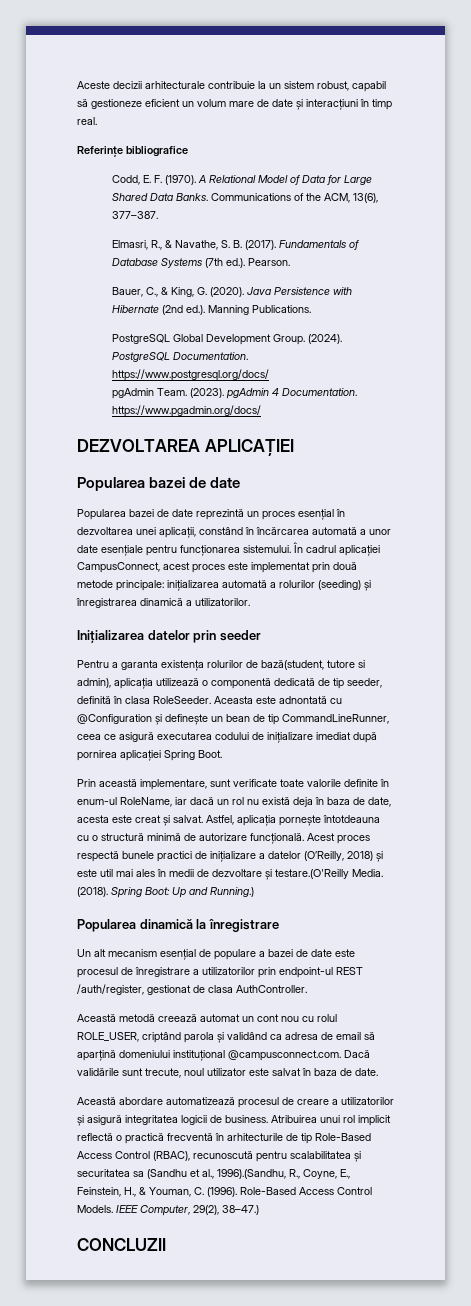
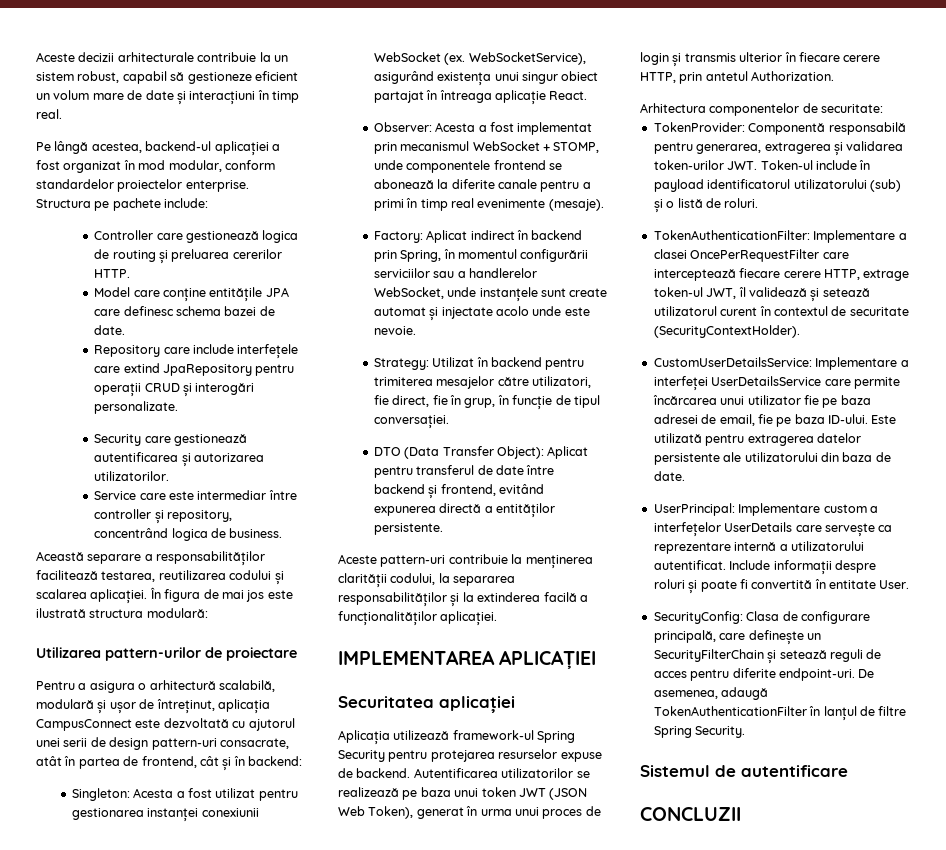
- Referințe bibliografice
- Codd, E. F. (1970). A Relational Model of Data for Large Shared Data Banks. Communications of the ACM, 13(6), 377–387.
- Elmasri, R., & Navathe, S. B. (2017). Fundamentals of Database Systems (7th ed.). Pearson.
- Bauer, C., & King, G. (2020). Java Persistence with Hibernate (2nd ed.). Manning Publications.
- PostgreSQL Global Development Group. (2024). PostgreSQL Documentation. https://www.postgresql.org/docs/
- pgAdmin Team. (2023). pgAdmin 4 Documentation. https://www.pgadmin.org/docs/
- DEZVOLTAREA APLICAȚIEI
- Popularea bazei de date
- Popularea bazei de date reprezintă un proces esențial în dezvoltarea unei aplicații, constând în încărcarea automată a unor date esențiale pentru funcționarea sistemului. În cadrul aplicației CampusConnect, acest proces este implementat prin două metode principale: inițializarea automată a rolurilor (seeding) și înregistrarea dinamică a utilizatorilor.
- Inițializarea datelor prin seeder
- Pentru a garanta existența rolurilor de bază(student, tutore si admin), aplicația utilizează o componentă dedicată de tip seeder, definită în clasa RoleSeeder. Aceasta este adnontată cu @Configuration și definește un bean de tip CommandLineRunner, ceea ce asigură executarea codului de inițializare imediat după pornirea aplicației Spring Boot.
- Prin această implementare, sunt verificate toate valorile definite în enum-ul RoleName, iar dacă un rol nu există deja în baza de date, acesta este creat și salvat. Astfel, aplicația pornește întotdeauna cu o structură minimă de autorizare funcțională. Acest proces respectă bunele practici de inițializare a datelor (O’Reilly, 2018) și este util mai ales în medii de dezvoltare și testare.(O'Reilly Media. (2018). Spring Boot: Up and Running.)
- Popularea dinamică la înregistrare
- Un alt mecanism esențial de populare a bazei de date este procesul de înregistrare a utilizatorilor prin endpoint-ul REST /auth/register, gestionat de clasa AuthController.
- Această metodă creează automat un cont nou cu rolul ROLE_USER, criptând parola și validând ca adresa de email să aparțină domeniului instituțional @campusconnect.com. Dacă validările sunt trecute, noul utilizator este salvat în baza de date.
- Această abordare automatizează procesul de creare a utilizatorilor și asigură integritatea logicii de business. Atribuirea unui rol implicit reflectă o practică frecventă în arhitecturile de tip Role-Based Access Control (RBAC), recunoscută pentru scalabilitatea și securitatea sa (Sandhu et al., 1996).(Sandhu, R., Coyne, E., Feinstein, H., & Youman, C. (1996). Role-Based Access Control Models. IEEE Computer, 29(2), 38–47.)
+ Pe lângă acestea, backend-ul aplicației a fost organizat în mod modular, conform standardelor proiectelor enterprise. Structura pe pachete include:
+ Controller care gestionează logica de routing și preluarea cererilor HTTP.
+ Model care conține entitățile JPA care definesc schema bazei de date.
+ Repository care include interfețele care extind JpaRepository pentru operații CRUD și interogări personalizate.
+ Security care gestionează autentificarea și autorizarea utilizatorilor.
+ Service care este intermediar între controller și repository, concentrând logica de business.
+ Această separare a responsabilităților facilitează testarea, reutilizarea codului și scalarea aplicației. În figura de mai jos este ilustrată structura modulară:
+ Utilizarea pattern-urilor de proiectare
+ Pentru a asigura o arhitectură scalabilă, modulară și ușor de întreținut, aplicația CampusConnect este dezvoltată cu ajutorul unei serii de design pattern-uri consacrate, atât în partea de frontend, cât și în backend:
+ Singleton: Acesta a fost utilizat pentru gestionarea instanței conexiunii WebSocket (ex. WebSocketService), asigurând existența unui singur obiect partajat în întreaga aplicație React.
+ Observer: Acesta a fost implementat prin mecanismul WebSocket + STOMP, unde componentele frontend se abonează la diferite canale pentru a primi în timp real evenimente (mesaje).
+ Factory: Aplicat indirect în backend prin Spring, în momentul configurării serviciilor sau a handlerelor WebSocket, unde instanțele sunt create automat și injectate acolo unde este nevoie.
+ Strategy: Utilizat în backend pentru trimiterea mesajelor către utilizatori, fie direct, fie în grup, în funcție de tipul conversației.
+ DTO (Data Transfer Object): Aplicat pentru transferul de date între backend și frontend, evitând expunerea directă a entităților persistente.
+ Aceste pattern-uri contribuie la menținerea clarității codului, la separarea responsabilităților și la extinderea facilă a funcționalităților aplicației.
+ IMPLEMENTAREA APLICAȚIEI
+ Securitatea aplicației
+ Aplicația utilizează framework-ul Spring Security pentru protejarea resurselor expuse de backend. Autentificarea utilizatorilor se realizează pe baza unui token JWT (JSON Web Token), generat în urma unui proces de login și transmis ulterior în fiecare cerere HTTP, prin antetul Authorization.
+ Arhitectura componentelor de securitate:
+ TokenProvider: Componentă responsabilă pentru generarea, extragerea și validarea token-urilor JWT. Token-ul include în payload identificatorul utilizatorului (sub) și o listă de roluri.
+ TokenAuthenticationFilter: Implementare a clasei OncePerRequestFilter care interceptează fiecare cerere HTTP, extrage token-ul JWT, îl validează și setează utilizatorul curent în contextul de securitate (SecurityContextHolder).
+ CustomUserDetailsService: Implementare a interfeței UserDetailsService care permite încărcarea unui utilizator fie pe baza adresei de email, fie pe baza ID-ului. Este utilizată pentru extragerea datelor persistente ale utilizatorului din baza de date.
+ UserPrincipal: Implementare custom a interfețelor UserDetails care servește ca reprezentare internă a utilizatorului autentificat. Include informații despre roluri și poate fi convertită în entitate User.
+ SecurityConfig: Clasa de configurare principală, care definește un SecurityFilterChain și setează reguli de acces pentru diferite endpoint-uri. De asemenea, adaugă TokenAuthenticationFilter în lanțul de filtre Spring Security.
+ Sistemul de autentificare

